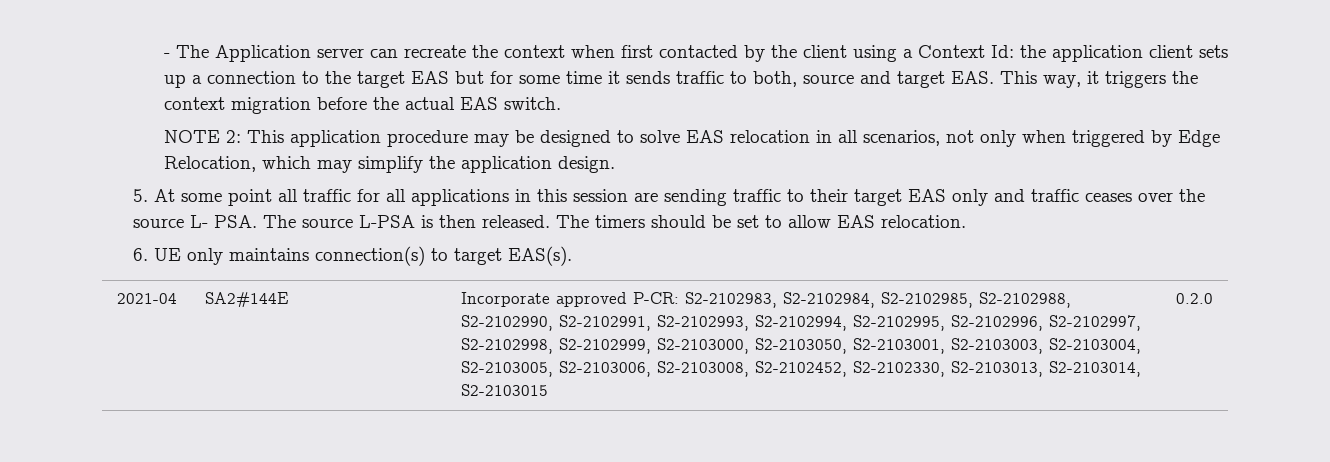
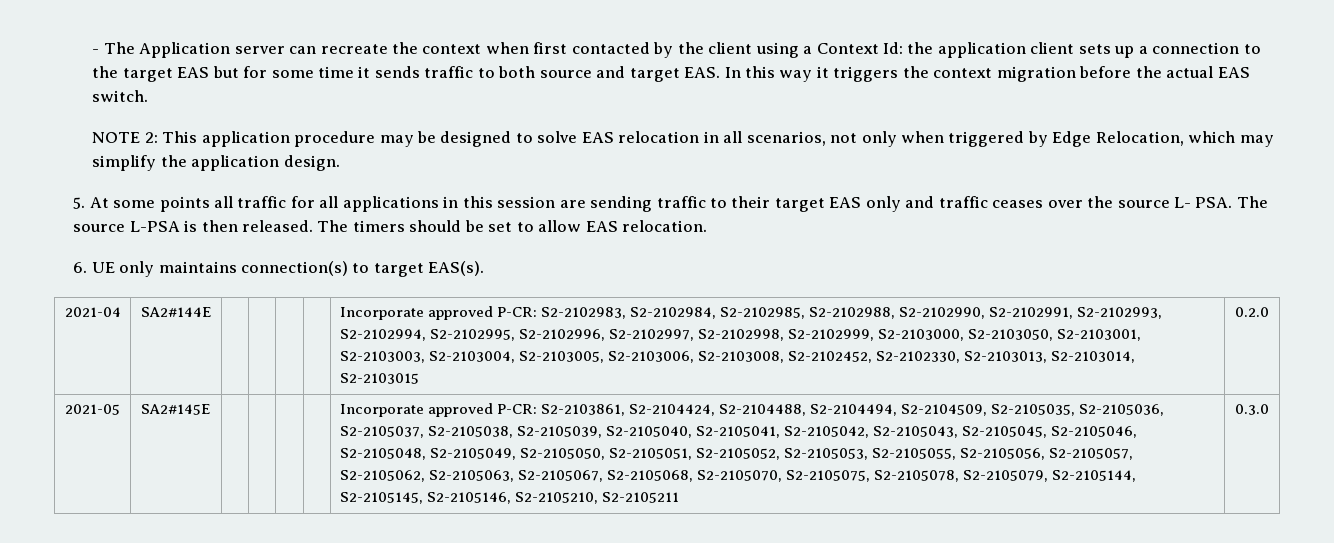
- - The Application server can recreate the context when first contacted by the client using a Context Id: the application client sets up a connection to the target EAS but for some time it sends traffic to both, source and target EAS. This way, it triggers the context migration before the actual EAS switch.
+ - The Application server can recreate the context when first contacted by the client using a Context Id: the application client sets up a connection to the target EAS but for some time it sends traffic to both source and target EAS. In this way it triggers the context migration before the actual EAS switch.
- 5. At some point all traffic for all applications in this session are sending traffic to their target EAS only and traffic ceases over the source L- PSA. The source L-PSA is then released.
+ 5. At some points all traffic for all applications in this session are sending traffic to their target EAS only and traffic ceases over the source L- PSA. The source L-PSA is then released.
+ 2021-05 | SA2#145E | | | | | Incorporate approved P-CR: S2-2103861, S2-2104424, S2-2104488, S2-2104494, S2-2104509, S2-2105035, S2-2105036, S2-2105037, S2-2105038, S2-2105039, S2-2105040, S2-2105041, S2-2105042, S2-2105043, S2-2105045, S2-2105046, S2-2105048, S2-2105049, S2-2105050, S2-2105051, S2-2105052, S2-2105053, S2-2105055, S2-2105056, S2-2105057, S2-2105062, S2-2105063, S2-2105067, S2-2105068, S2-2105070, S2-2105075, S2-2105078, S2-2105079, S2-2105144, S2-2105145, S2-2105146, S2-2105210, S2-2105211 | 0.3.0

